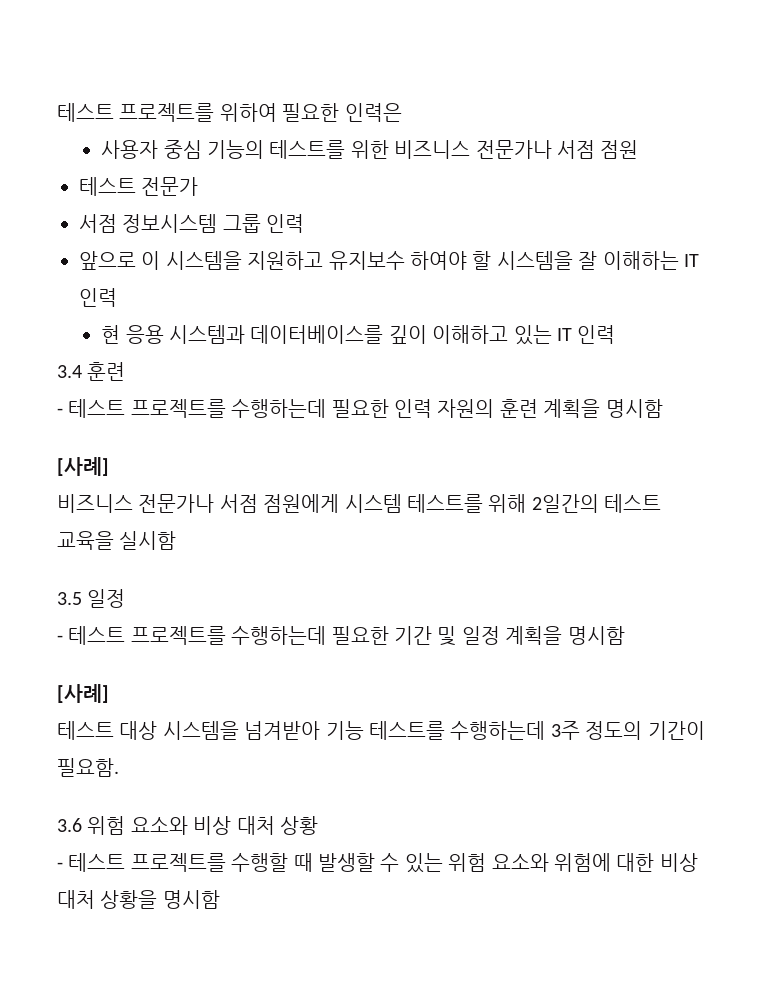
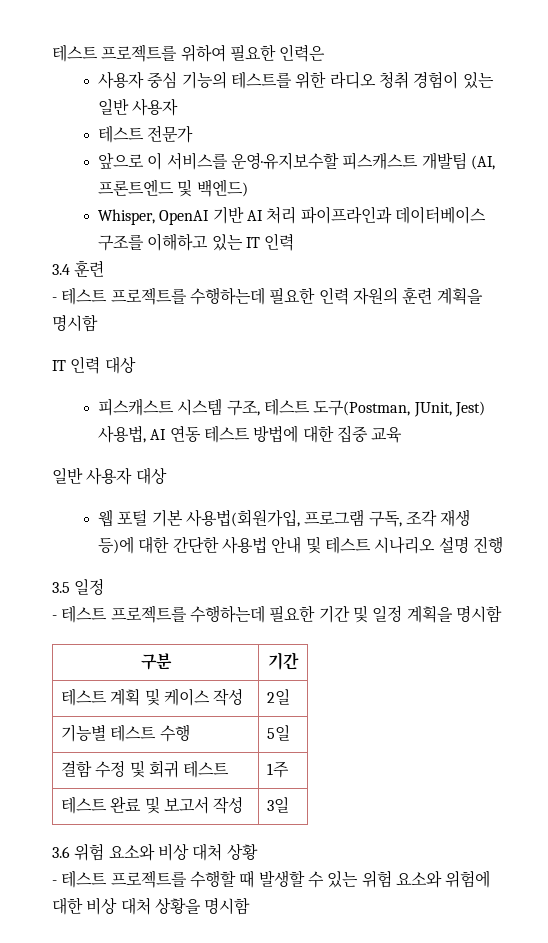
- 사용자 중심 기능의 테스트를 위한 비즈니스 전문가나 서점 점원
+ 사용자 중심 기능의 테스트를 위한 라디오 청취 경험이 있는 일반 사용자
  테스트 전문가
- 서점 정보시스템 그룹 인력
- 앞으로 이 시스템을 지원하고 유지보수 하여야 할 시스템을 잘 이해하는 IT 인력
- 현 응용 시스템과 데이터베이스를 깊이 이해하고 있는 IT 인력
+ 앞으로 이 서비스를 운영·유지보수할 피스캐스트 개발팀 (AI, 프론트엔드 및 백엔드)
+ Whisper, OpenAI 기반 AI 처리 파이프라인과 데이터베이스 구조를 이해하고 있는 IT 인력
  - 테스트 프로젝트를 수행하는데 필요한 인력 자원의 훈련 계획을 명시함
- [사례]
- 비즈니스 전문가나 서점 점원에게 시스템 테스트를 위해 2일간의 테스트 교육을 실시함
+ IT 인력 대상
+ 피스캐스트 시스템 구조, 테스트 도구(Postman, JUnit, Jest) 사용법, AI 연동 테스트 방법에 대한 집중 교육
+ 일반 사용자 대상
+ 웹 포털 기본 사용법(회원가입, 프로그램 구독, 조각 재생 등)에 대한 간단한 사용법 안내 및 테스트 시나리오 설명 진행
  - 테스트 프로젝트를 수행하는데 필요한 기간 및 일정 계획을 명시함
- [사례]
- 테스트 대상 시스템을 넘겨받아 기능 테스트를 수행하는데 3주 정도의 기간이 필요함.
+ 구분 | 기간
+ 테스트 계획 및 케이스 작성 | 2일
+ 기능별 테스트 수행 | 5일
+ 결함 수정 및 회귀 테스트 | 1주
+ 테스트 완료 및 보고서 작성 | 3일

